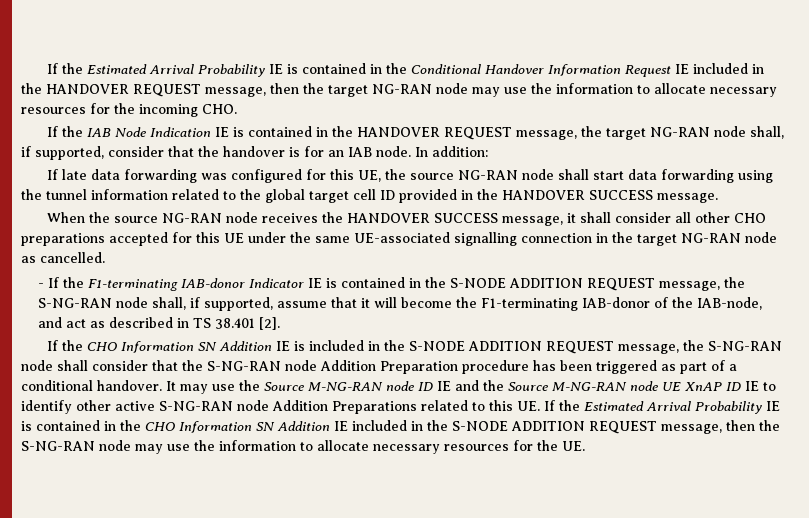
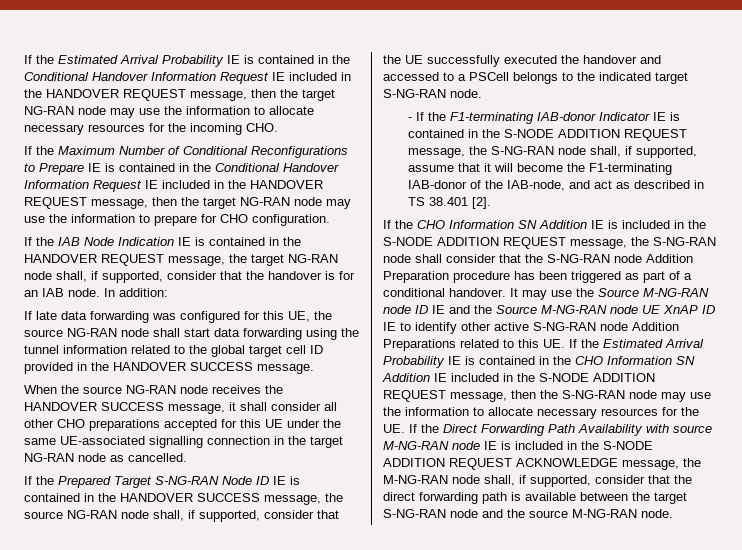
+ If the Maximum Number of Conditional Reconfigurations to Prepare IE is contained in the Conditional Handover Information Request IE included in the HANDOVER REQUEST message, then the target NG-RAN node may use the information to prepare for CHO configuration.
+ If the Prepared Target S-NG-RAN Node ID IE is contained in the HANDOVER SUCCESS message, the source NG-RAN node shall, if supported, consider that the UE successfully executed the handover and accessed to a PSCell belongs to the indicated target S-NG-RAN node.
- It may use the Source M-NG-RAN node ID IE and the Source M-NG-RAN node UE XnAP ID IE to identify other active S-NG-RAN node Addition Preparations related to this UE. If the Estimated Arrival Probability IE is contained in the CHO Information SN Addition IE included in the S-NODE ADDITION REQUEST message, then the S-NG-RAN node may use the information to allocate necessary resources for the UE.
+ It may use the Source M-NG-RAN node ID IE and the Source M-NG-RAN node UE XnAP ID IE to identify other active S-NG-RAN node Addition Preparations related to this UE. If the Estimated Arrival Probability IE is contained in the CHO Information SN Addition IE included in the S-NODE ADDITION REQUEST message, then the S-NG-RAN node may use the information to allocate necessary resources for the UE. If the Direct Forwarding Path Availability with source M-NG-RAN node IE is included in the S-NODE ADDITION REQUEST ACKNOWLEDGE message, the M-NG-RAN node shall, if supported, consider that the direct forwarding path is available between the target S-NG-RAN node and the source M-NG-RAN node.

